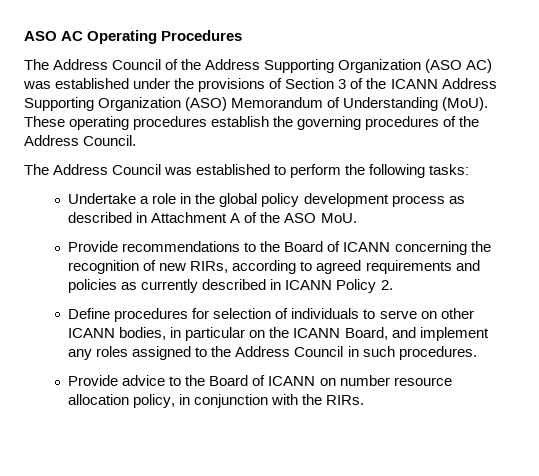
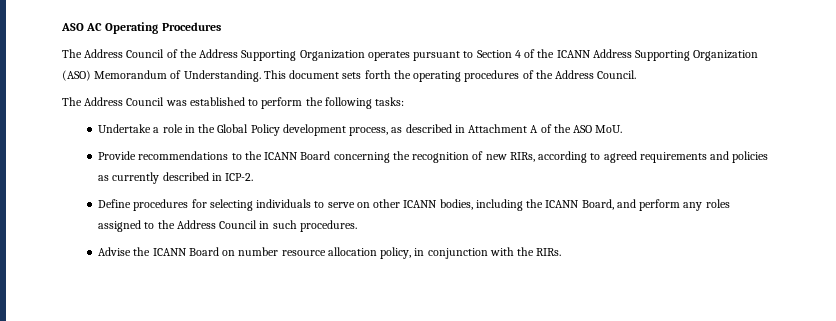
- The Address Council of the Address Supporting Organization (ASO AC) was established under the provisions of Section 3 of the ICANN Address Supporting Organization (ASO) Memorandum of Understanding (MoU). These operating procedures establish the governing procedures of the Address Council.
+ The Address Council of the Address Supporting Organization operates pursuant to Section 4 of the ICANN Address Supporting Organization (ASO) Memorandum of Understanding. This document sets forth the operating procedures of the Address Council.
- Undertake a role in the global policy development process as described in Attachment A of the ASO MoU.
+ Undertake a role in the Global Policy development process, as described in Attachment A of the ASO MoU.
- Provide recommendations to the Board of ICANN concerning the recognition of new RIRs, according to agreed requirements and policies as currently described in ICANN Policy 2.
+ Provide recommendations to the ICANN Board concerning the recognition of new RIRs, according to agreed requirements and policies as currently described in ICP-2.
- Define procedures for selection of individuals to serve on other ICANN bodies, in particular on the ICANN Board, and implement any roles assigned to the Address Council in such procedures.
+ Define procedures for selecting individuals to serve on other ICANN bodies, including the ICANN Board, and perform any roles assigned to the Address Council in such procedures.
- Provide advice to the Board of ICANN on number resource allocation policy, in conjunction with the RIRs.
+ Advise the ICANN Board on number resource allocation policy, in conjunction with the RIRs.

